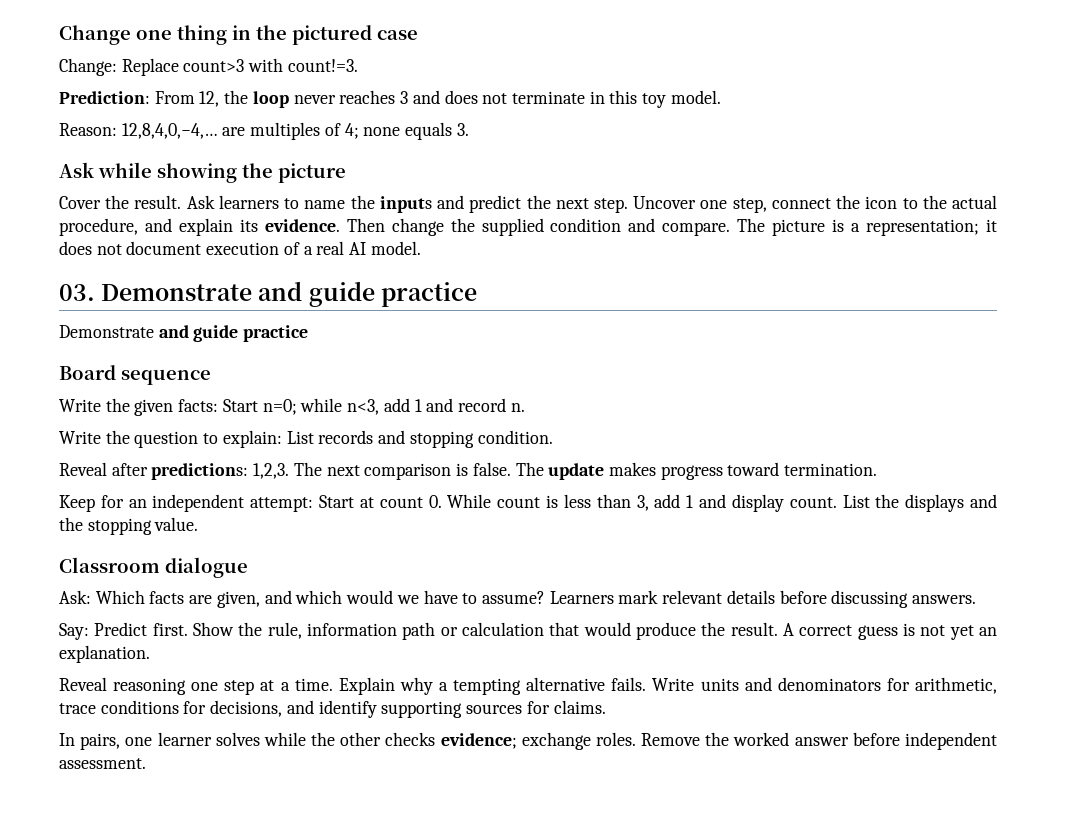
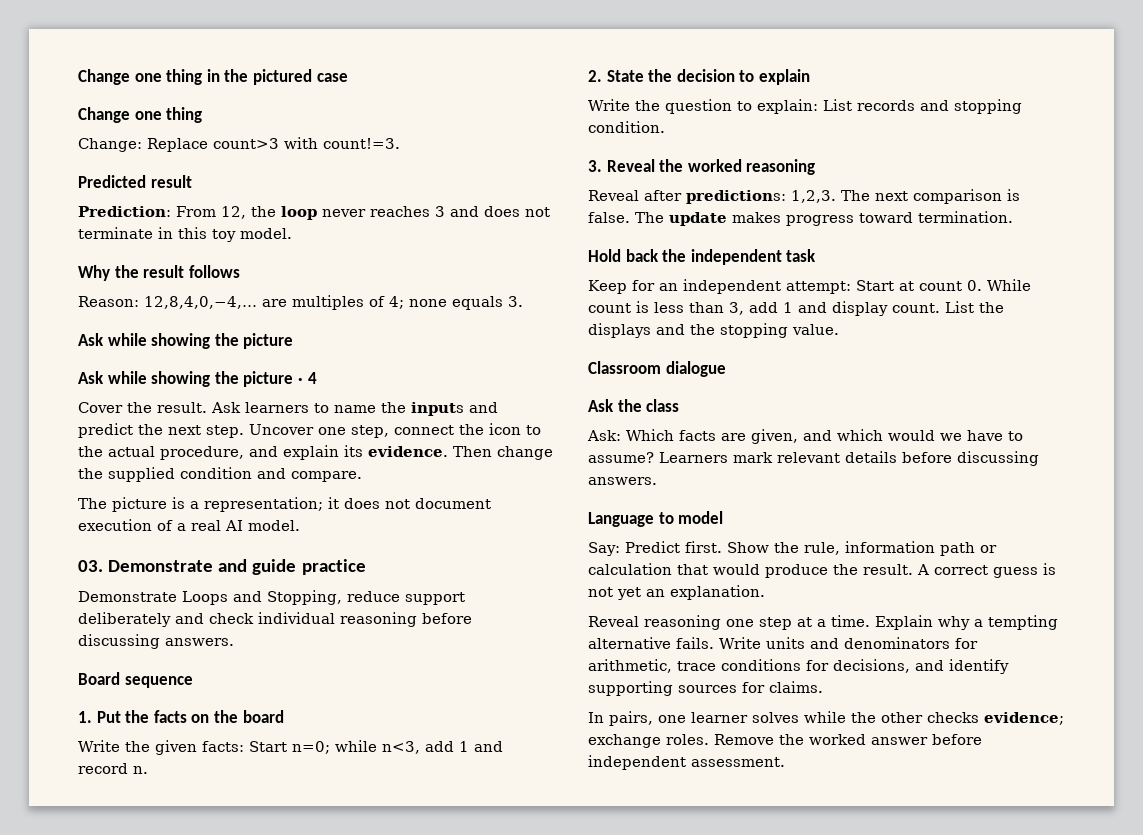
  Change one thing in the pictured case
+ Change one thing
+ Predicted result
+ Why the result follows
+ Ask while showing the picture · 4
- Then change the supplied condition and compare. The picture is a representation; it does not document execution of a real AI model.
+ Then change the supplied condition and compare.
+ The picture is a representation; it does not document execution of a real AI model.
  03. Demonstrate and guide practice
- Demonstrate and guide practice
+ Demonstrate Loops and Stopping, reduce support deliberately and check individual reasoning before discussing answers.
  Board sequence
+ 1. Put the facts on the board
+ 2. State the decision to explain
+ 3. Reveal the worked reasoning
+ Hold back the independent task
+ Ask the class
+ Language to model

